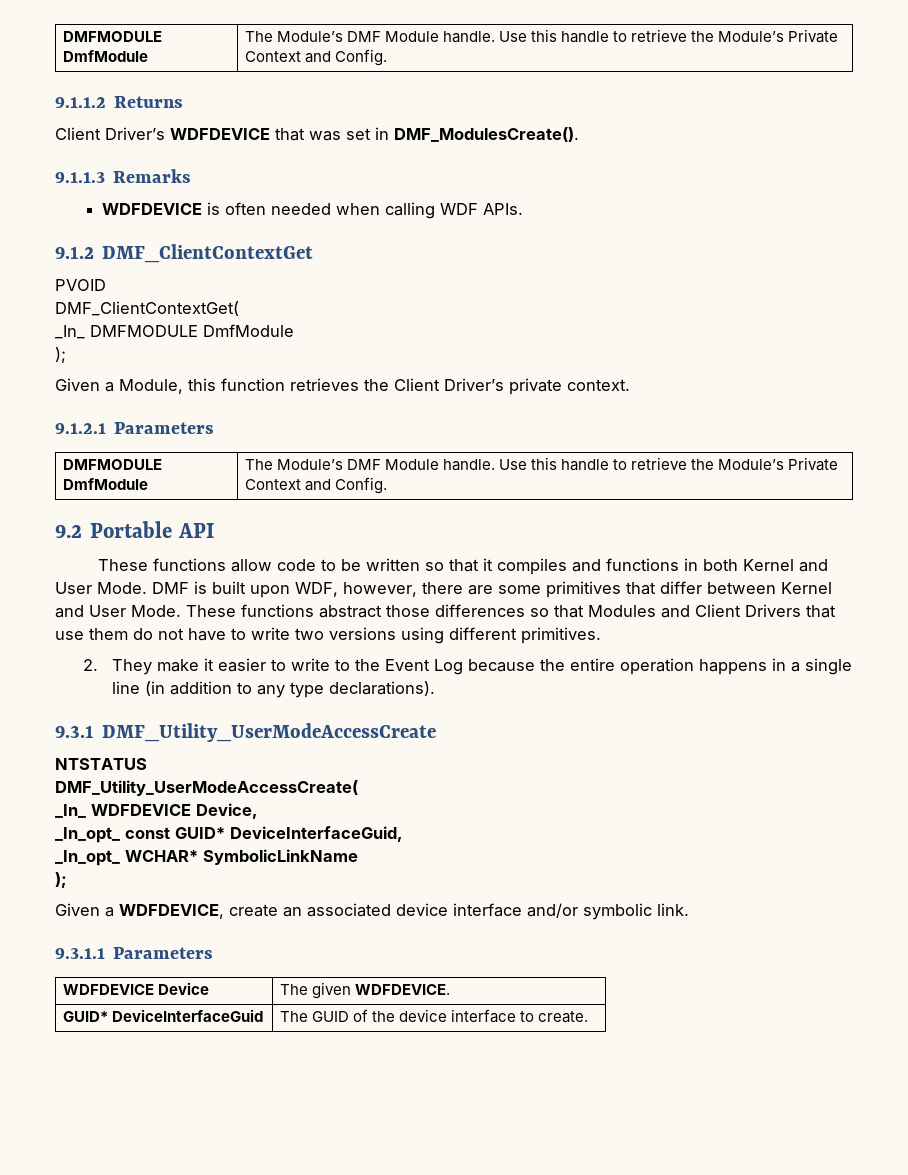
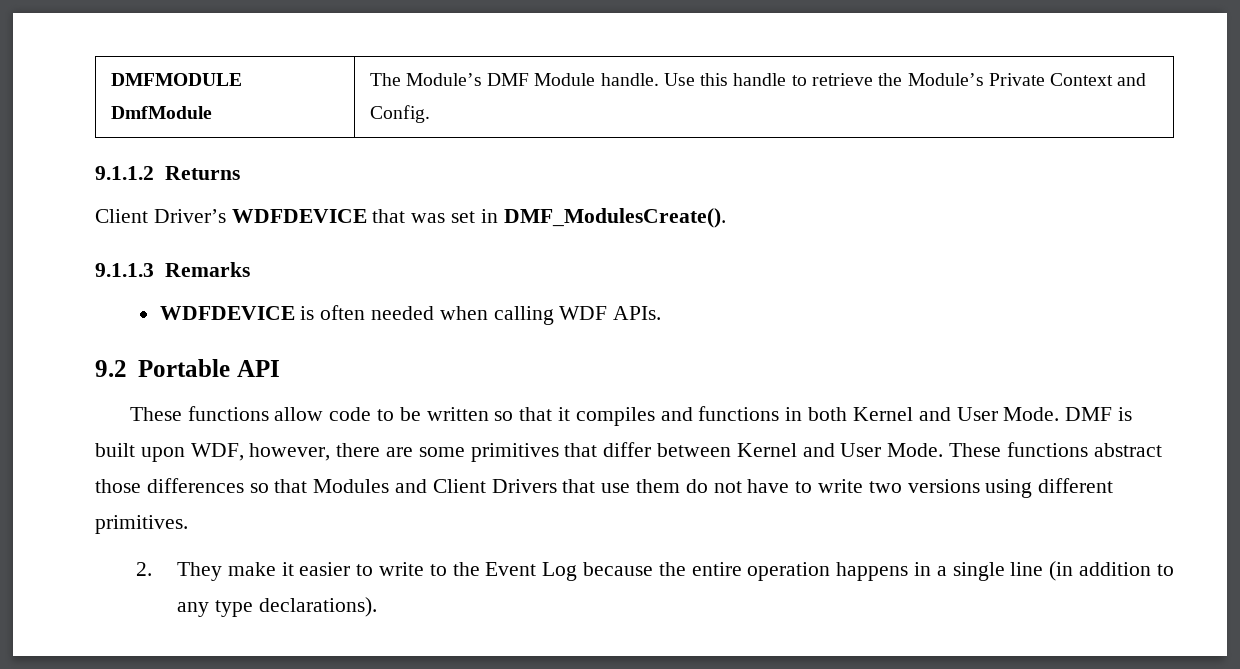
- 9.1.2 DMF_ClientContextGet
- PVOID
- DMF_ClientContextGet(
- _In_ DMFMODULE DmfModule
- );
- Given a Module, this function retrieves the Client Driver’s private context.
- 9.1.2.1 Parameters
- DMFMODULE DmfModule | The Module’s DMF Module handle. Use this handle to retrieve the Module’s Private Context and Config.
- 9.3.1 DMF_Utility_UserModeAccessCreate
- NTSTATUS
- DMF_Utility_UserModeAccessCreate(
- _In_ WDFDEVICE Device,
- _In_opt_ const GUID* DeviceInterfaceGuid,
- _In_opt_ WCHAR* SymbolicLinkName
- );
- Given a WDFDEVICE, create an associated device interface and/or symbolic link.
- 9.3.1.1 Parameters
- WDFDEVICE Device | The given WDFDEVICE.
- GUID* DeviceInterfaceGuid | The GUID of the device interface to create.

